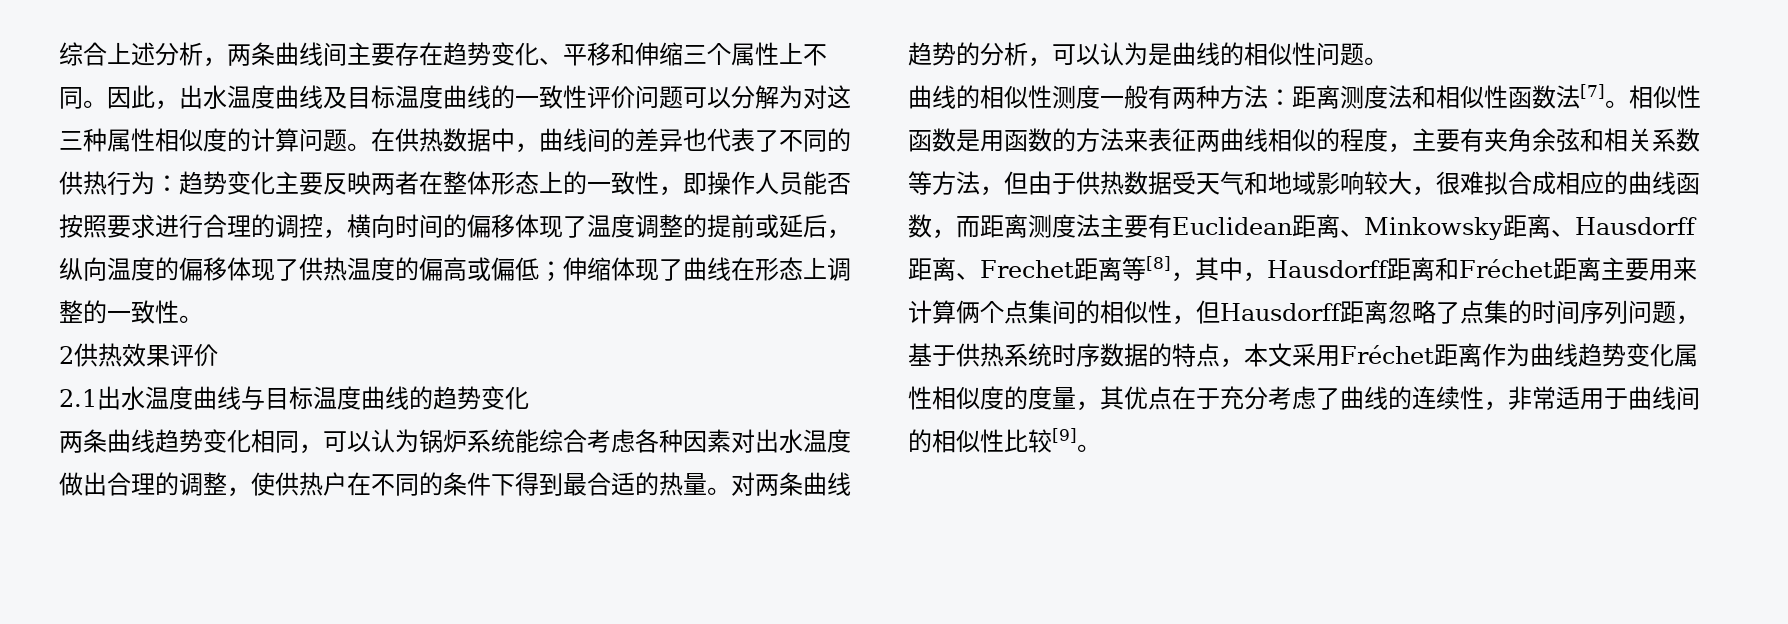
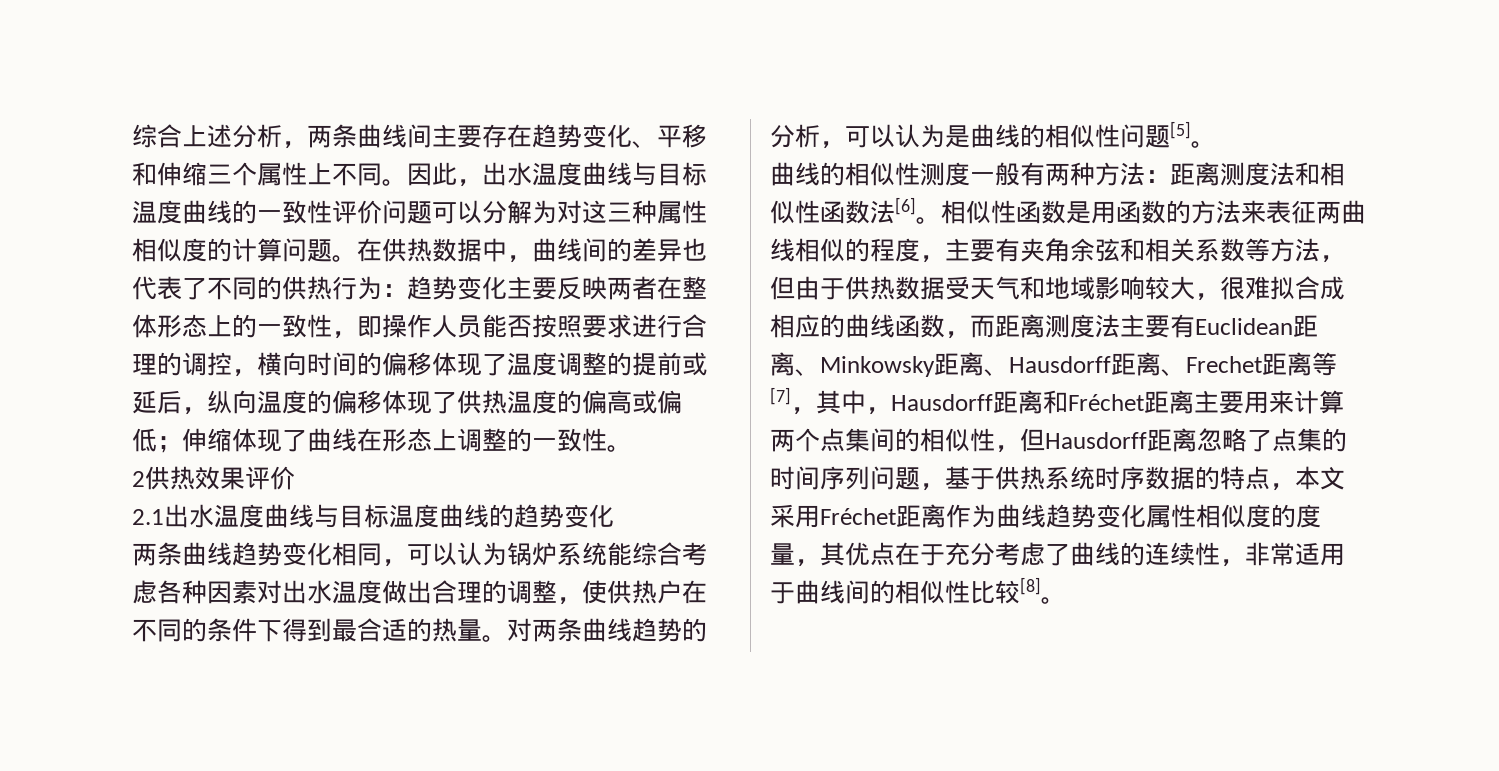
- 因此，出水温度曲线及目标温度曲线的一致性评价问题可以分解为对这三种属性相似度的计算问题。
+ 因此，出水温度曲线与目标温度曲线的一致性评价问题可以分解为对这三种属性相似度的计算问题。
- 对两条曲线趋势的分析，可以认为是曲线的相似性问题。
+ 对两条曲线趋势的分析，可以认为是曲线的相似性问题[5]。
- 曲线的相似性测度一般有两种方法：距离测度法和相似性函数法[7]。
+ 曲线的相似性测度一般有两种方法：距离测度法和相似性函数法[6]。
- 相似性函数是用函数的方法来表征两曲线相似的程度，主要有夹角余弦和相关系数等方法，但由于供热数据受天气和地域影响较大，很难拟合成相应的曲线函数，而距离测度法主要有Euclidean距离、Minkowsky距离、Hausdorff距离、Frechet距离等[8]，其中，Hausdorff距离和Fréchet距离主要用来计算俩个点集间的相似性，但Hausdorff距离忽略了点集的时间序列问题，基于供热系统时序数据的特点，本文采用Fréchet距离作为曲线趋势变化属性相似度的度量，其优点在于充分考虑了曲线的连续性，非常适用于曲线间的相似性比较[9]。
+ 相似性函数是用函数的方法来表征两曲线相似的程度，主要有夹角余弦和相关系数等方法，但由于供热数据受天气和地域影响较大，很难拟合成相应的曲线函数，而距离测度法主要有Euclidean距离、Minkowsky距离、Hausdorff距离、Frechet距离等[7]，其中，Hausdorff距离和Fréchet距离主要用来计算两个点集间的相似性，但Hausdorff距离忽略了点集的时间序列问题，基于供热系统时序数据的特点，本文采用Fréchet距离作为曲线趋势变化属性相似度的度量，其优点在于充分考虑了曲线的连续性，非常适用于曲线间的相似性比较[8]。

